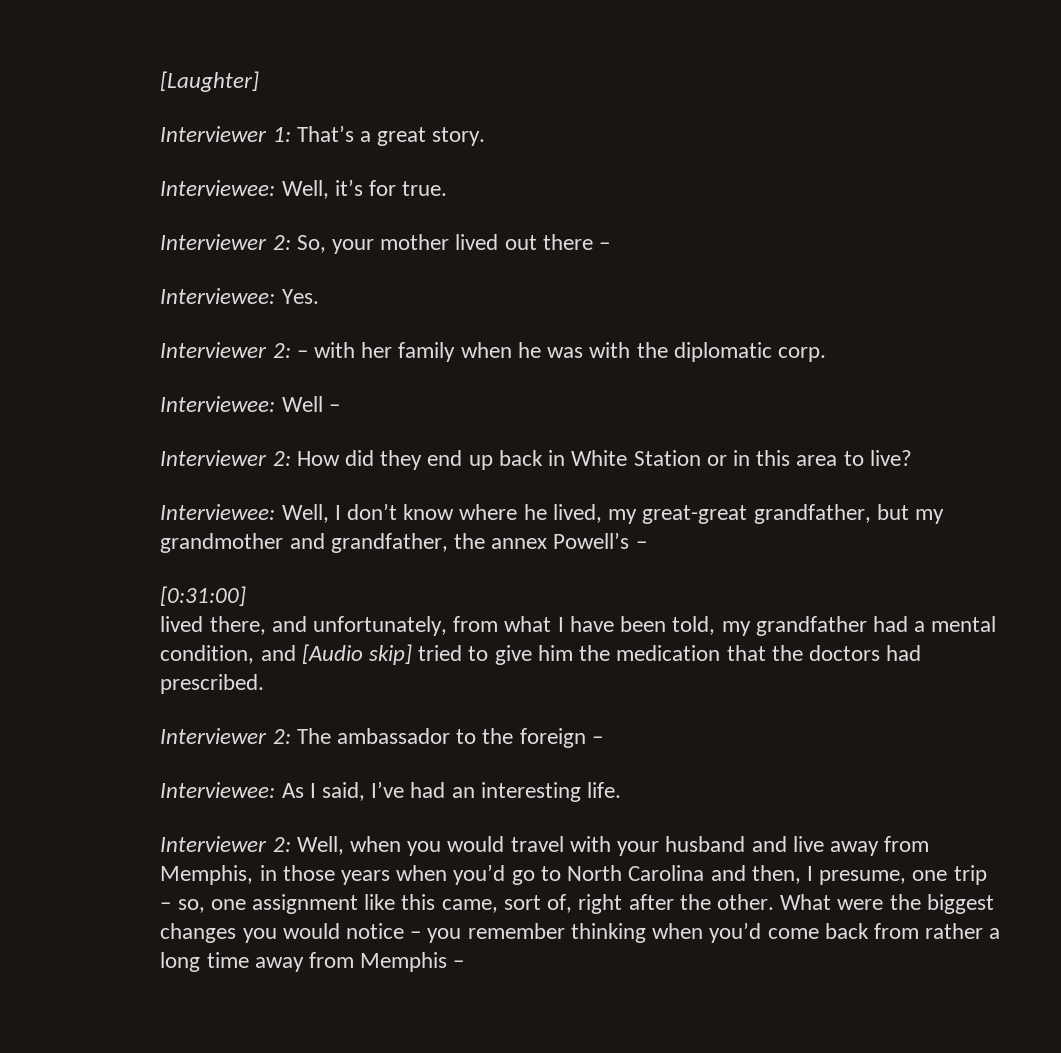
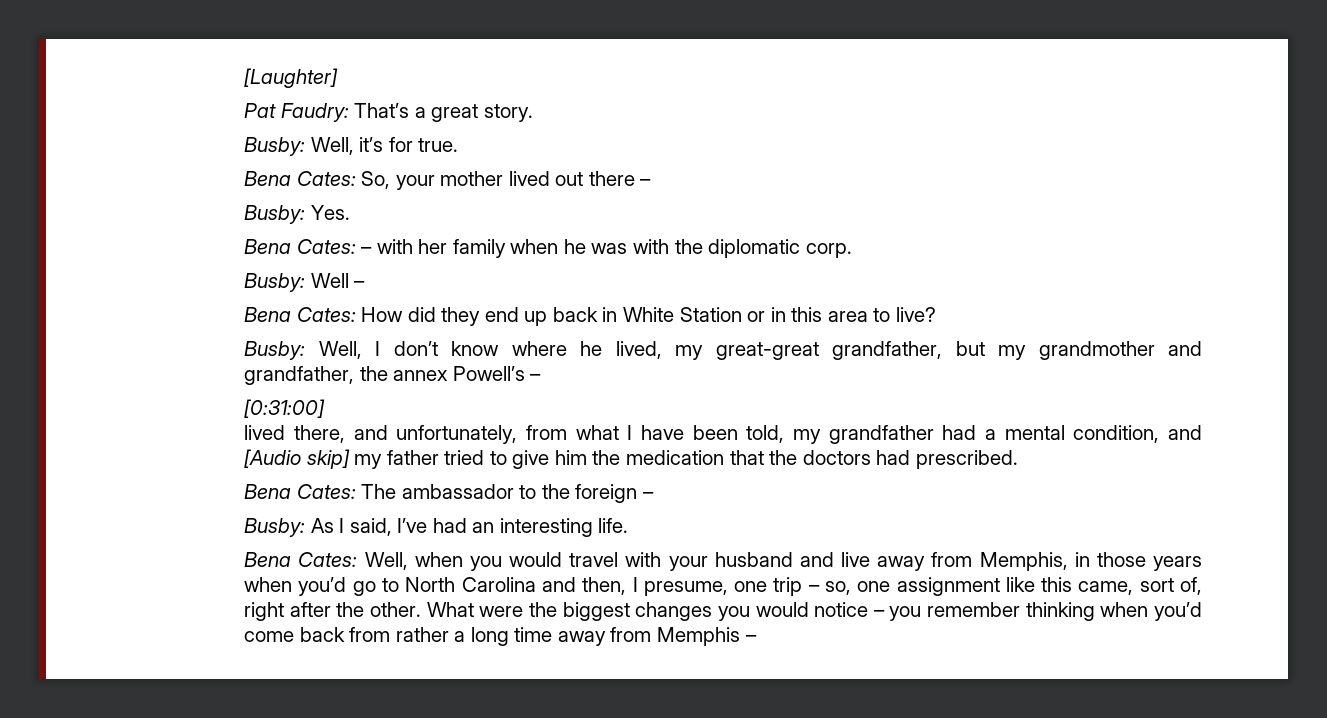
- Interviewer 1: That’s a great story.
+ Pat Faudry: That’s a great story.
- Interviewee: Well, it’s for true.
+ Busby: Well, it’s for true.
- Interviewer 2: So, your mother lived out there –
+ Bena Cates: So, your mother lived out there –
- Interviewee: Yes.
+ Busby: Yes.
- Interviewer 2: – with her family when he was with the diplomatic corp.
+ Bena Cates: – with her family when he was with the diplomatic corp.
- Interviewee: Well –
+ Busby: Well –
- Interviewer 2: How did they end up back in White Station or in this area to live?
+ Bena Cates: How did they end up back in White Station or in this area to live?
- Interviewee: Well, I don’t know where he lived, my great-great grandfather, but my grandmother and grandfather, the annex Powell’s –
+ Busby: Well, I don’t know where he lived, my great-great grandfather, but my grandmother and grandfather, the annex Powell’s –
- lived there, and unfortunately, from what I have been told, my grandfather had a mental condition, and [Audio skip] tried to give him the medication that the doctors had prescribed.
+ lived there, and unfortunately, from what I have been told, my grandfather had a mental condition, and [Audio skip] my father tried to give him the medication that the doctors had prescribed.
- Interviewer 2: The ambassador to the foreign –
+ Bena Cates: The ambassador to the foreign –
- Interviewee: As I said, I’ve had an interesting life.
+ Busby: As I said, I’ve had an interesting life.
- Interviewer 2: Well, when you would travel with your husband and live away from Memphis, in those years when you’d go to North Carolina and then, I presume, one trip – so, one assignment like this came, sort of, right after the other.
+ Bena Cates: Well, when you would travel with your husband and live away from Memphis, in those years when you’d go to North Carolina and then, I presume, one trip – so, one assignment like this came, sort of, right after the other.

